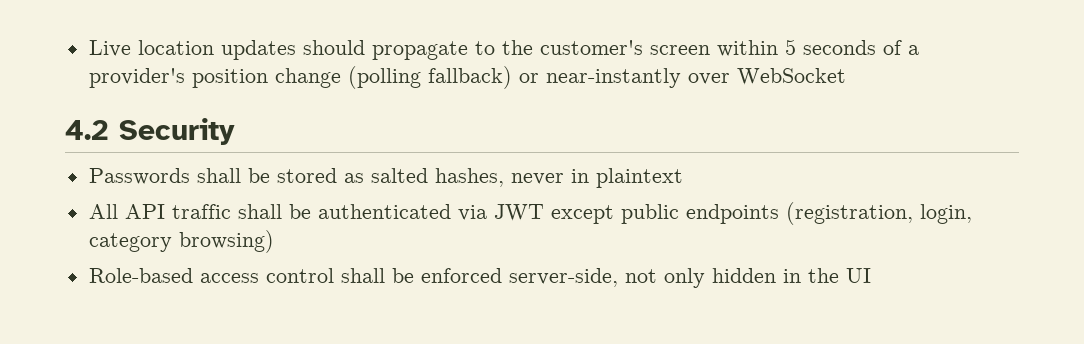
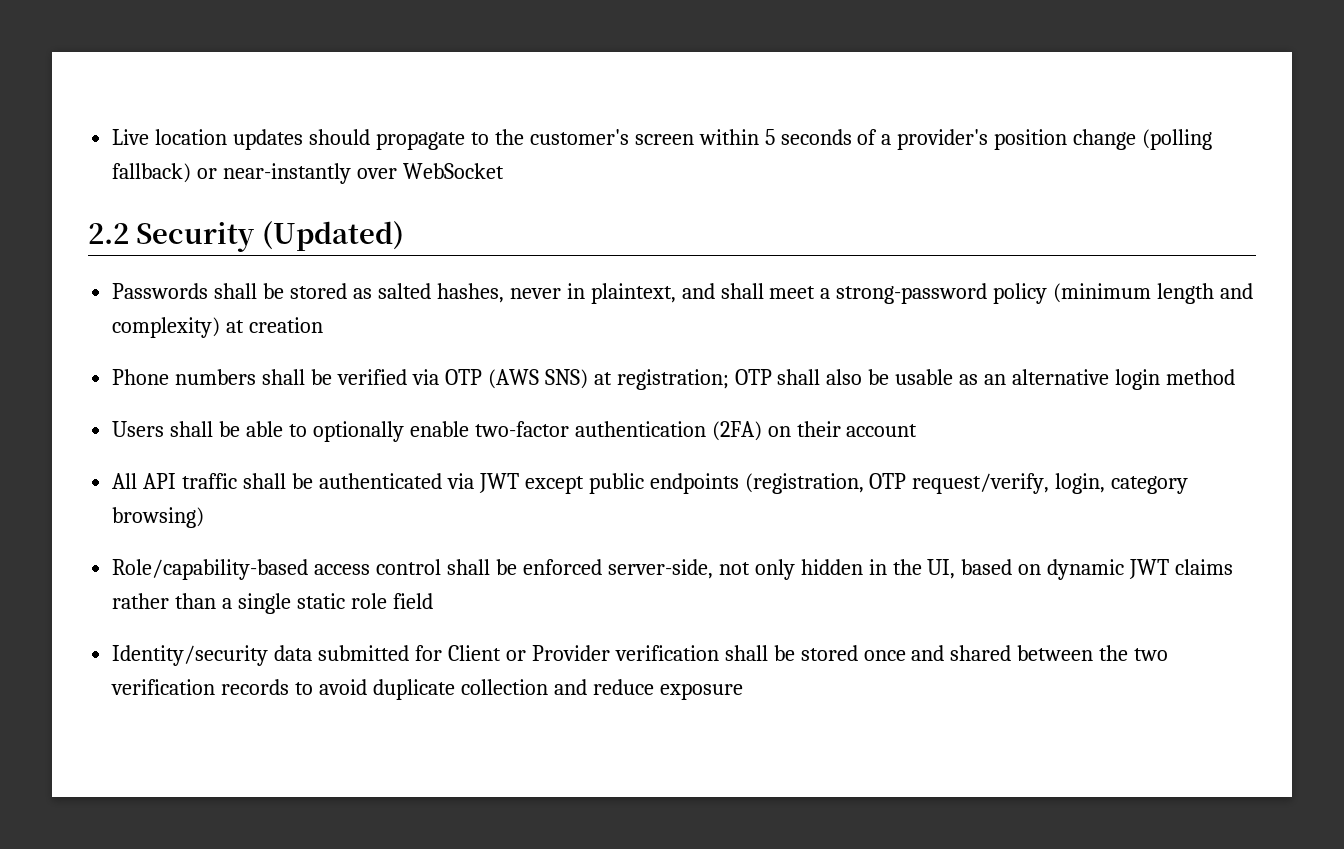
- 4.2 Security
+ 2.2 Security (Updated)
- Passwords shall be stored as salted hashes, never in plaintext
+ Passwords shall be stored as salted hashes, never in plaintext, and shall meet a strong-password policy (minimum length and complexity) at creation
+ Phone numbers shall be verified via OTP (AWS SNS) at registration; OTP shall also be usable as an alternative login method
+ Users shall be able to optionally enable two-factor authentication (2FA) on their account
- All API traffic shall be authenticated via JWT except public endpoints (registration, login, category browsing)
+ All API traffic shall be authenticated via JWT except public endpoints (registration, OTP request/verify, login, category browsing)
- Role-based access control shall be enforced server-side, not only hidden in the UI
+ Role/capability-based access control shall be enforced server-side, not only hidden in the UI, based on dynamic JWT claims rather than a single static role field
+ Identity/security data submitted for Client or Provider verification shall be stored once and shared between the two verification records to avoid duplicate collection and reduce exposure

